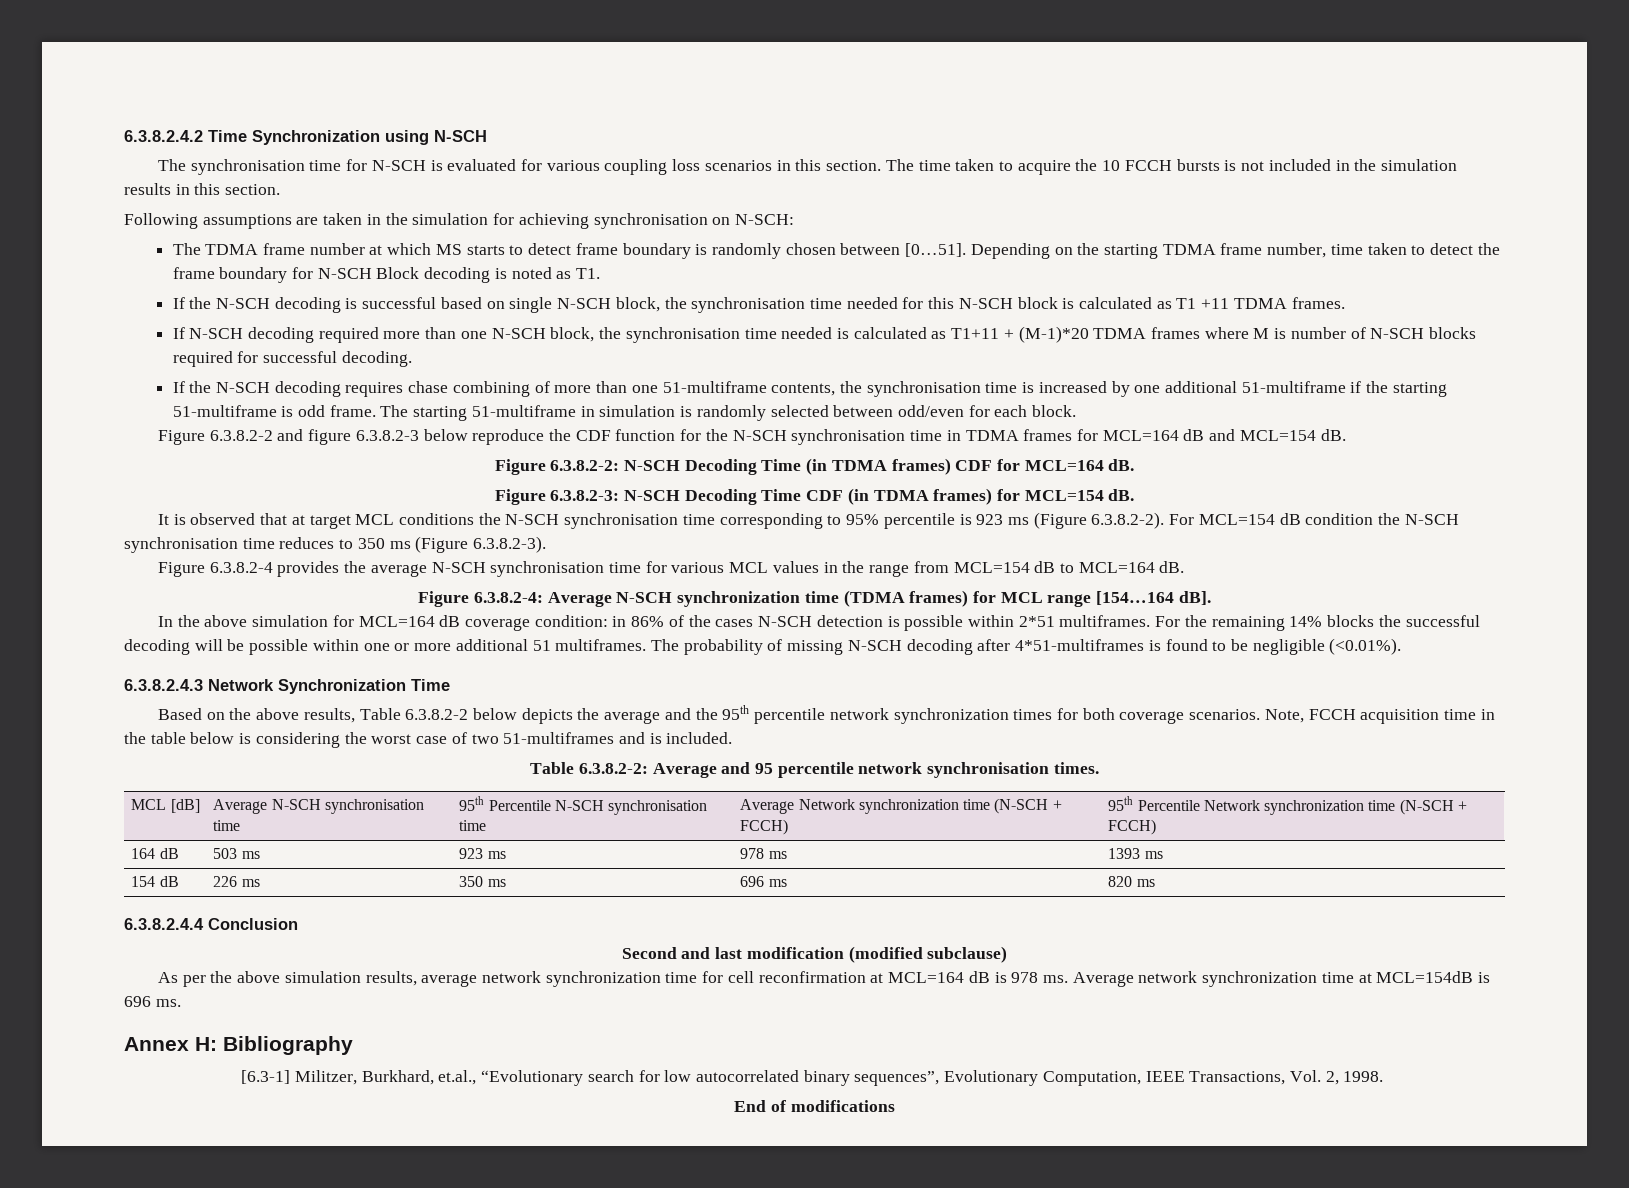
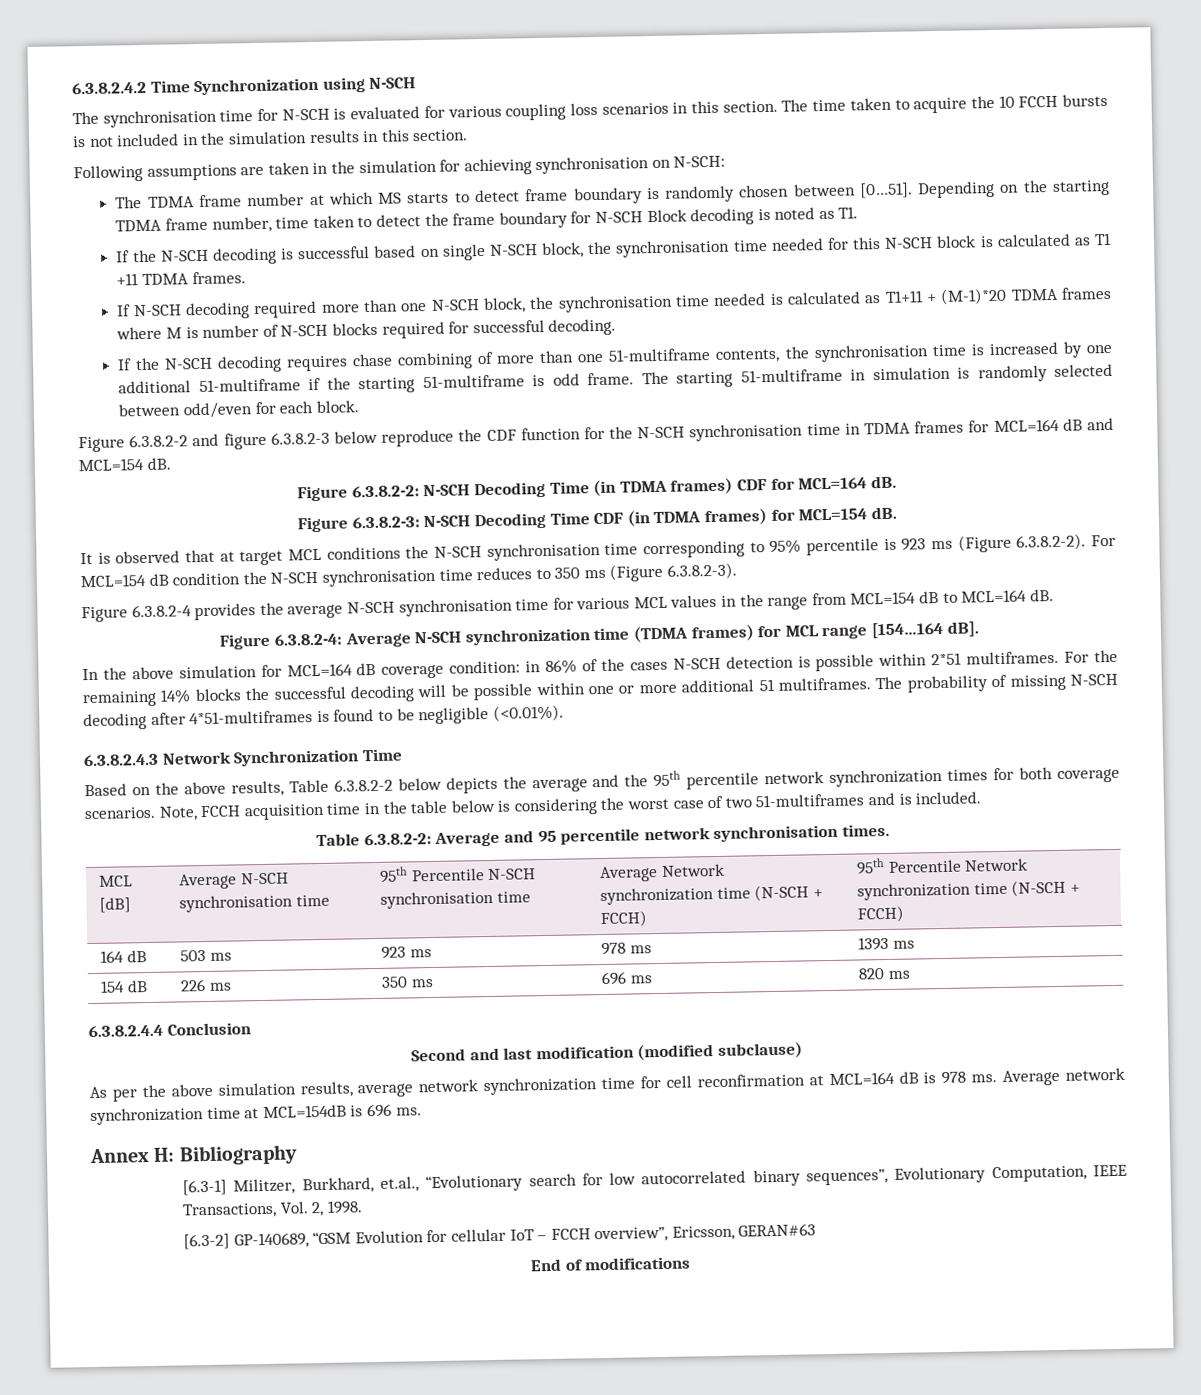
+ [6.3-2] GP-140689, “GSM Evolution for cellular IoT – FCCH overview”, Ericsson, GERAN#63

